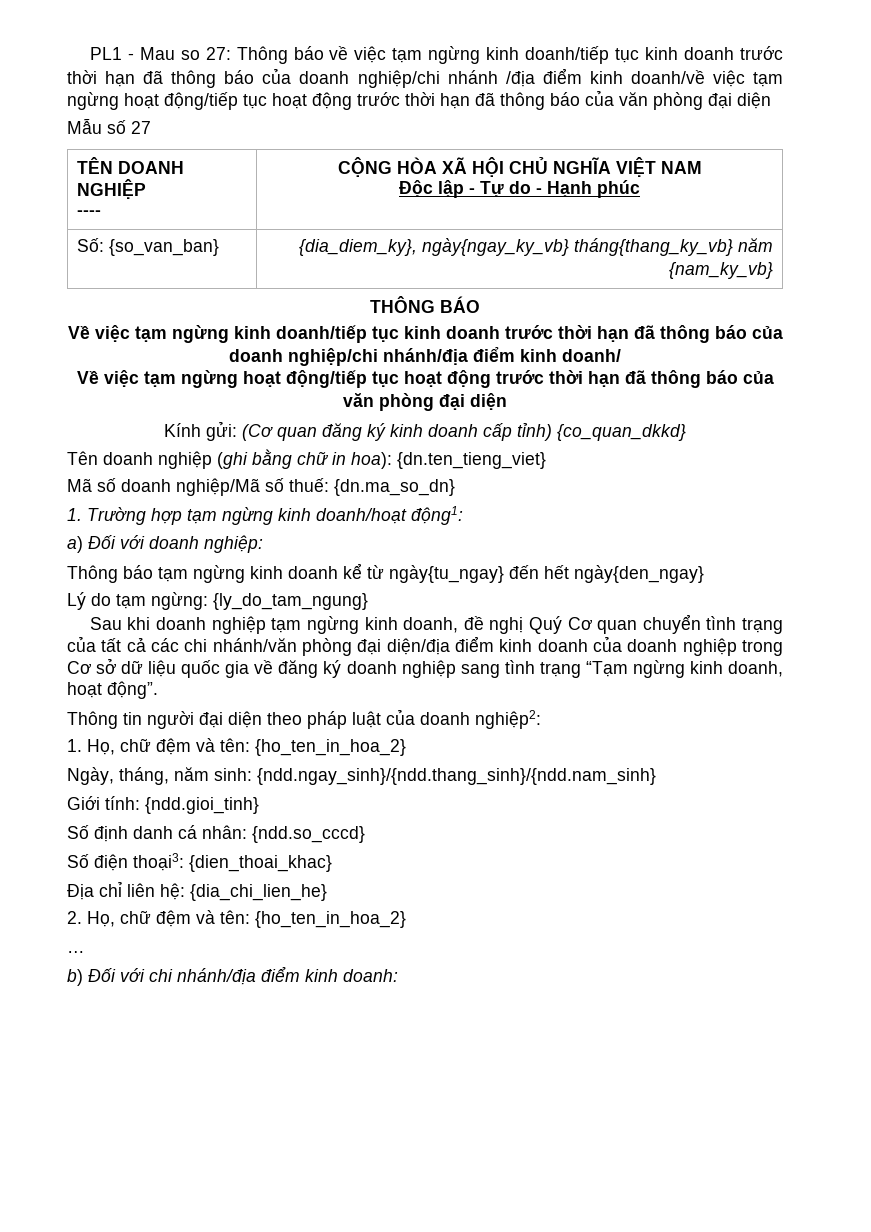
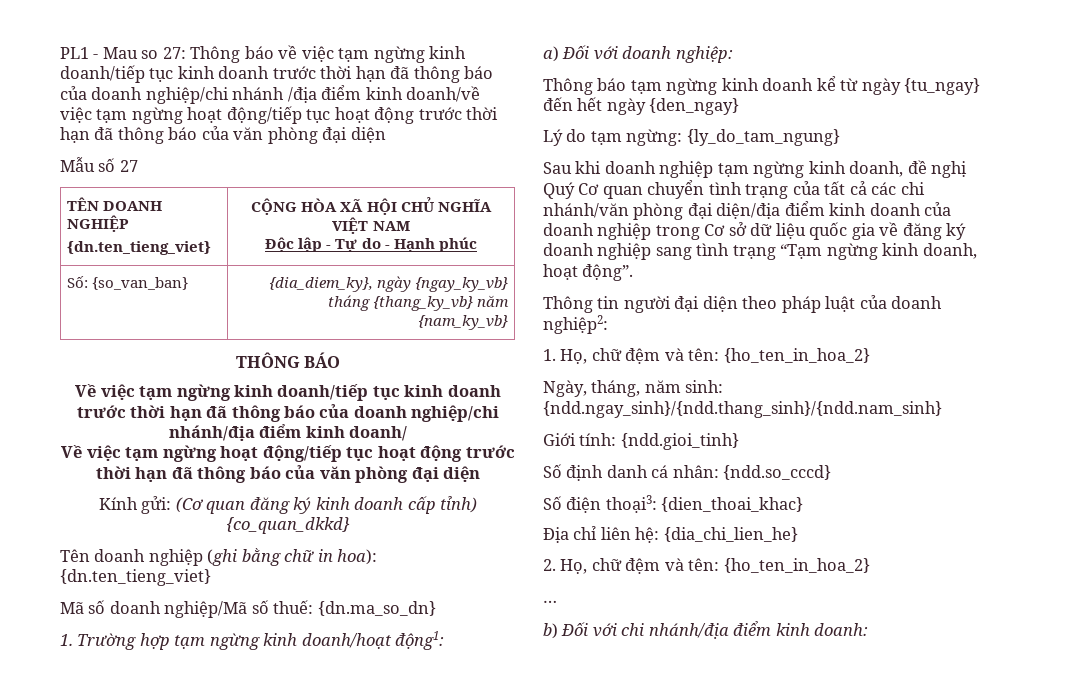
  TÊN DOANH NGHIỆP
- ---- | CỘNG HÒA XÃ HỘI CHỦ NGHĨA VIỆT NAM
+ {dn.ten_tieng_viet} | CỘNG HÒA XÃ HỘI CHỦ NGHĨA VIỆT NAM
- Số: {so_van_ban} | {dia_diem_ky}, ngày{ngay_ky_vb} tháng{thang_ky_vb} năm {nam_ky_vb}
+ Số: {so_van_ban} | {dia_diem_ky}, ngày {ngay_ky_vb} tháng {thang_ky_vb} năm {nam_ky_vb}
- Thông báo tạm ngừng kinh doanh kể từ ngày{tu_ngay} đến hết ngày{den_ngay}
+ Thông báo tạm ngừng kinh doanh kể từ ngày {tu_ngay} đến hết ngày {den_ngay}

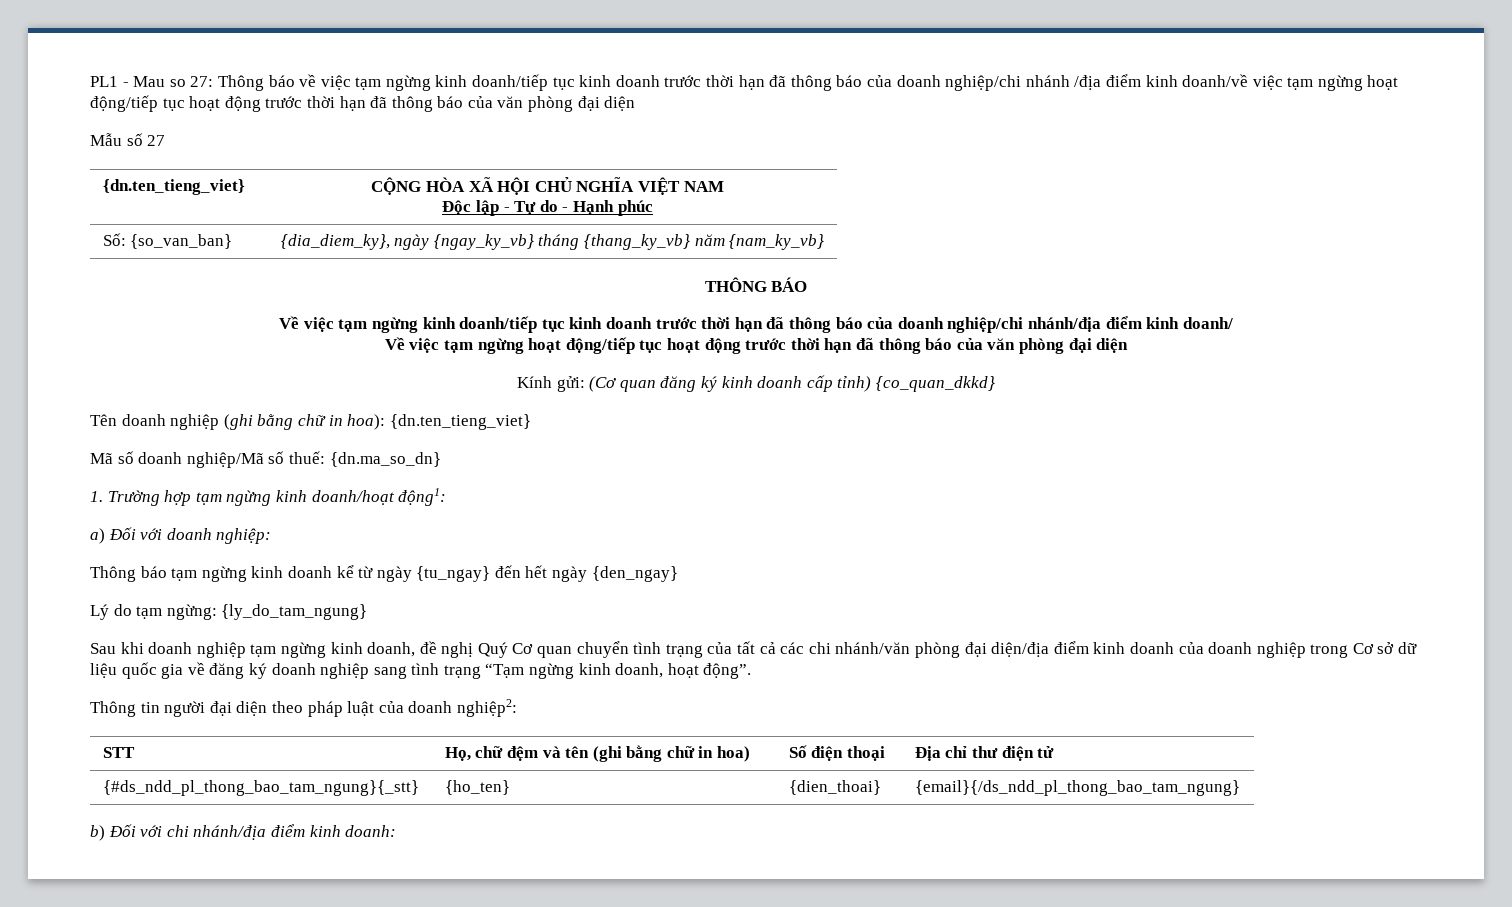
- TÊN DOANH NGHIỆP
- 1. Họ, chữ đệm và tên: {ho_ten_in_hoa_2}
- Ngày, tháng, năm sinh: {ndd.ngay_sinh}/{ndd.thang_sinh}/{ndd.nam_sinh}
- Giới tính: {ndd.gioi_tinh}
- Số định danh cá nhân: {ndd.so_cccd}
- Số điện thoại3: {dien_thoai_khac}
- Địa chỉ liên hệ: {dia_chi_lien_he}
- 2. Họ, chữ đệm và tên: {ho_ten_in_hoa_2}
- …
+ STT | Họ, chữ đệm và tên (ghi bằng chữ in hoa) | Số điện thoại | Địa chỉ thư điện tử
+ {#ds_ndd_pl_thong_bao_tam_ngung}{_stt} | {ho_ten} | {dien_thoai} | {email}{/ds_ndd_pl_thong_bao_tam_ngung}

